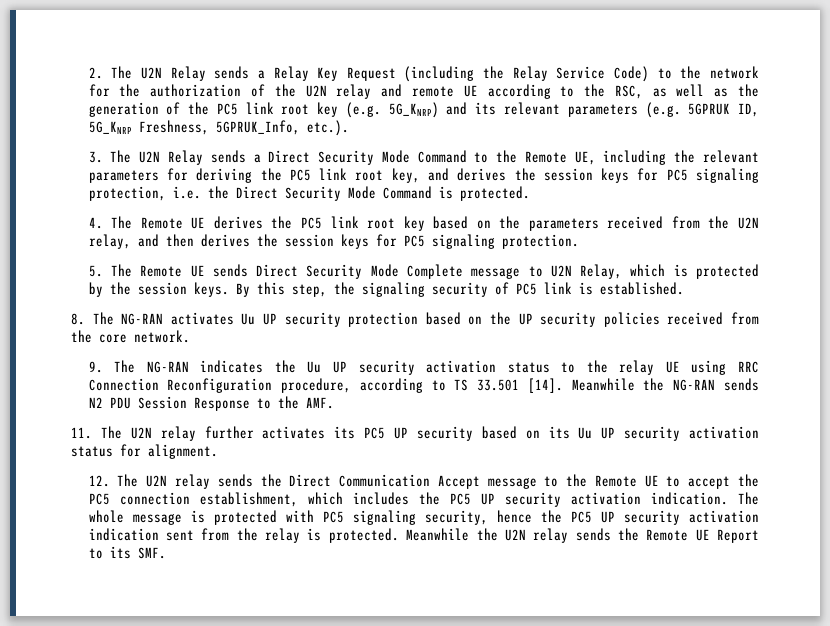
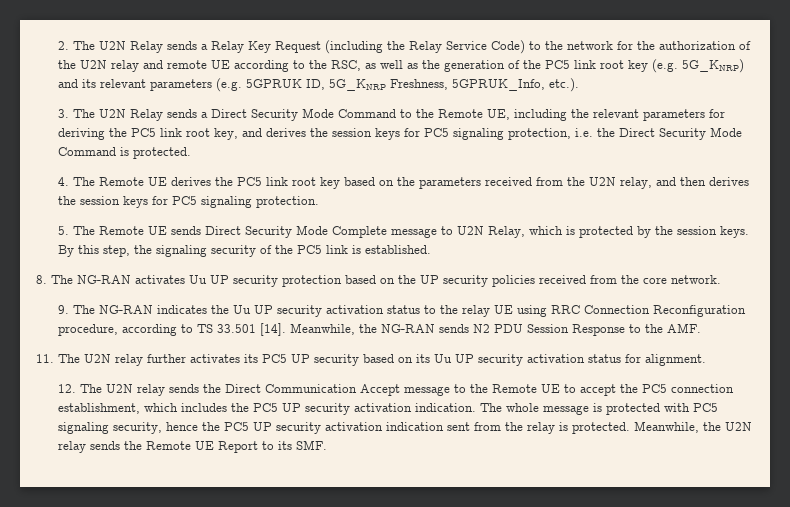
- By this step, the signaling security of PC5 link is established.
+ By this step, the signaling security of the PC5 link is established.
- Meanwhile the NG-RAN sends N2 PDU Session Response to the AMF.
+ Meanwhile, the NG-RAN sends N2 PDU Session Response to the AMF.
- Meanwhile the U2N relay sends the Remote UE Report to its SMF.
+ Meanwhile, the U2N relay sends the Remote UE Report to its SMF.

